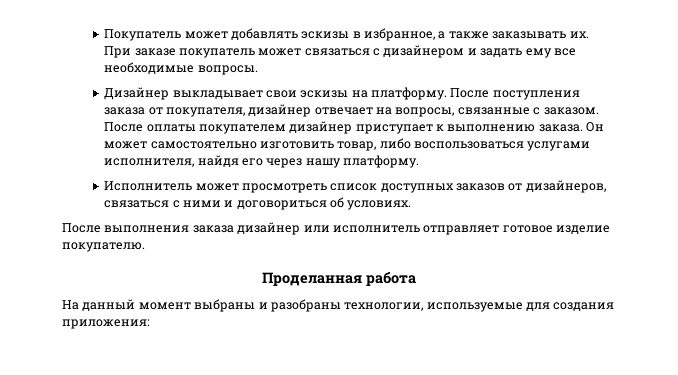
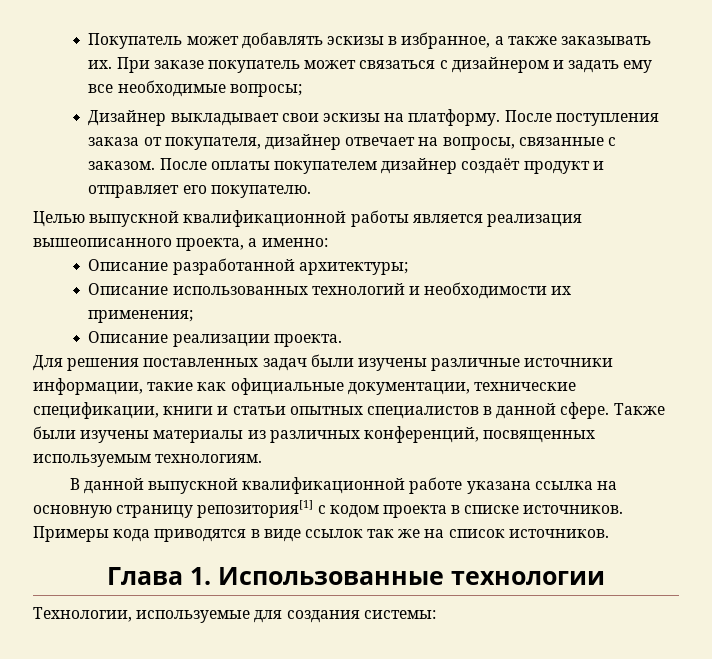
- При заказе покупатель может связаться с дизайнером и задать ему все необходимые вопросы.
+ При заказе покупатель может связаться с дизайнером и задать ему все необходимые вопросы;
- После оплаты покупателем дизайнер приступает к выполнению заказа. Он может самостоятельно изготовить товар, либо воспользоваться услугами исполнителя, найдя его через нашу платформу.
- Исполнитель может просмотреть список доступных заказов от дизайнеров, связаться с ними и договориться об условиях.
- После выполнения заказа дизайнер или исполнитель отправляет готовое изделие покупателю.
- Проделанная работа
- На данный момент выбраны и разобраны технологии, используемые для создания приложения:
+ После оплаты покупателем дизайнер создаёт продукт и отправляет его покупателю.
+ Целью выпускной квалификационной работы является реализация вышеописанного проекта, а именно:
+ Описание разработанной архитектуры;
+ Описание использованных технологий и необходимости их применения;
+ Описание реализации проекта.
+ Для решения поставленных задач были изучены различные источники информации, такие как официальные документации, технические спецификации, книги и статьи опытных специалистов в данной сфере. Также были изучены материалы из различных конференций, посвященных используемым технологиям.
+ В данной выпускной квалификационной работе указана ссылка на основную страницу репозитория[1] с кодом проекта в списке источников. Примеры кода приводятся в виде ссылок так же на список источников.
+ Глава 1. Использованные технологии
+ Технологии, используемые для создания системы:

